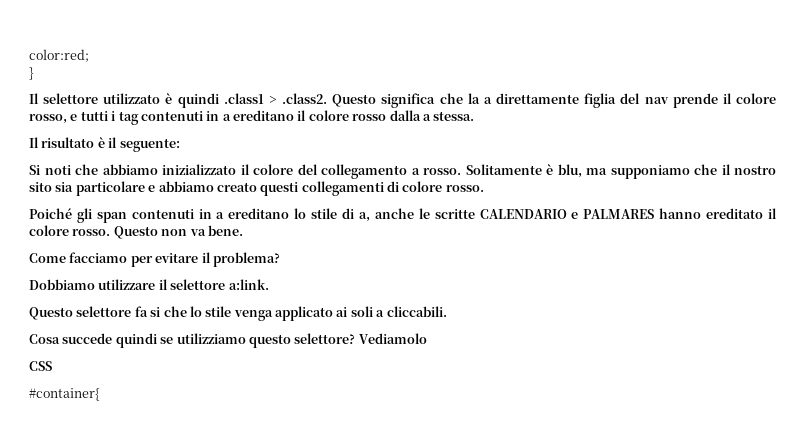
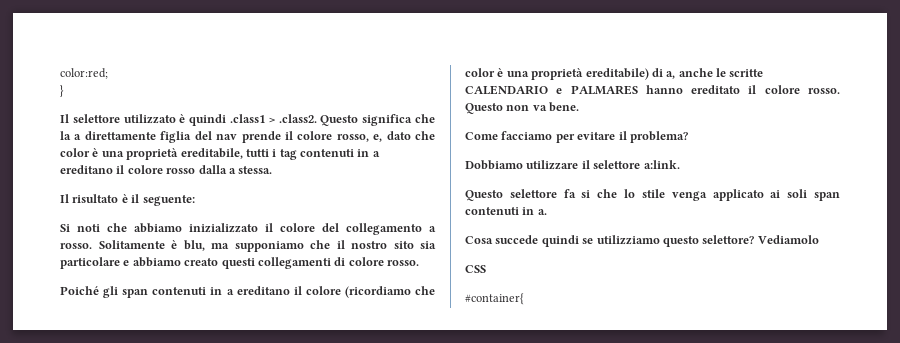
- Il selettore utilizzato è quindi .class1 > .class2. Questo significa che la a direttamente figlia del nav prende il colore rosso, e tutti i tag contenuti in a ereditano il colore rosso dalla a stessa.
+ Il selettore utilizzato è quindi .class1 > .class2. Questo significa che la a direttamente figlia del nav prende il colore rosso, e, dato che color è una proprietà ereditabile, tutti i tag contenuti in a ereditano il colore rosso dalla a stessa.
- Poiché gli span contenuti in a ereditano lo stile di a, anche le scritte CALENDARIO e PALMARES hanno ereditato il colore rosso.
+ Poiché gli span contenuti in a ereditano il colore (ricordiamo che color è una proprietà ereditabile) di a, anche le scritte CALENDARIO e PALMARES hanno ereditato il colore rosso.
- Questo selettore fa si che lo stile venga applicato ai soli a cliccabili.
+ Questo selettore fa si che lo stile venga applicato ai soli span contenuti in a.

